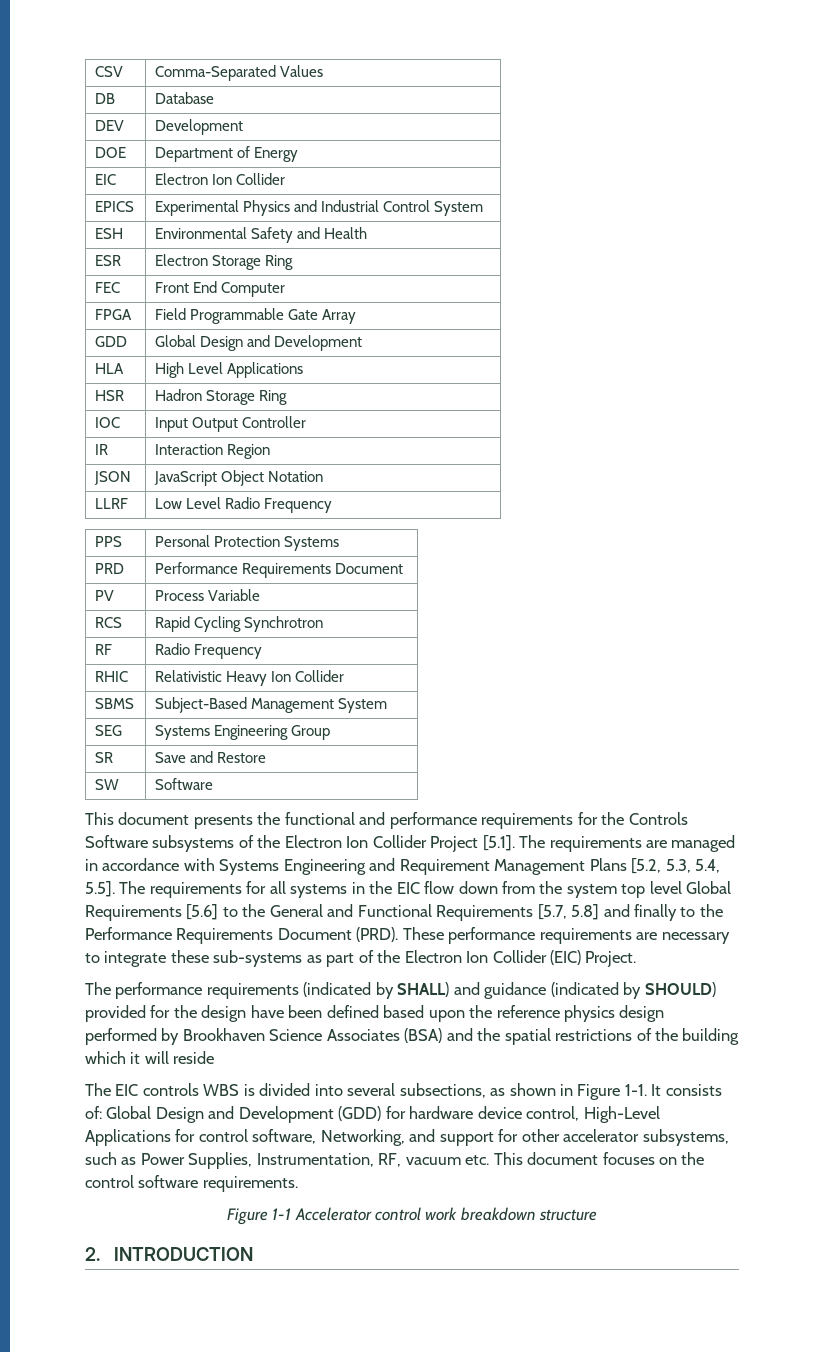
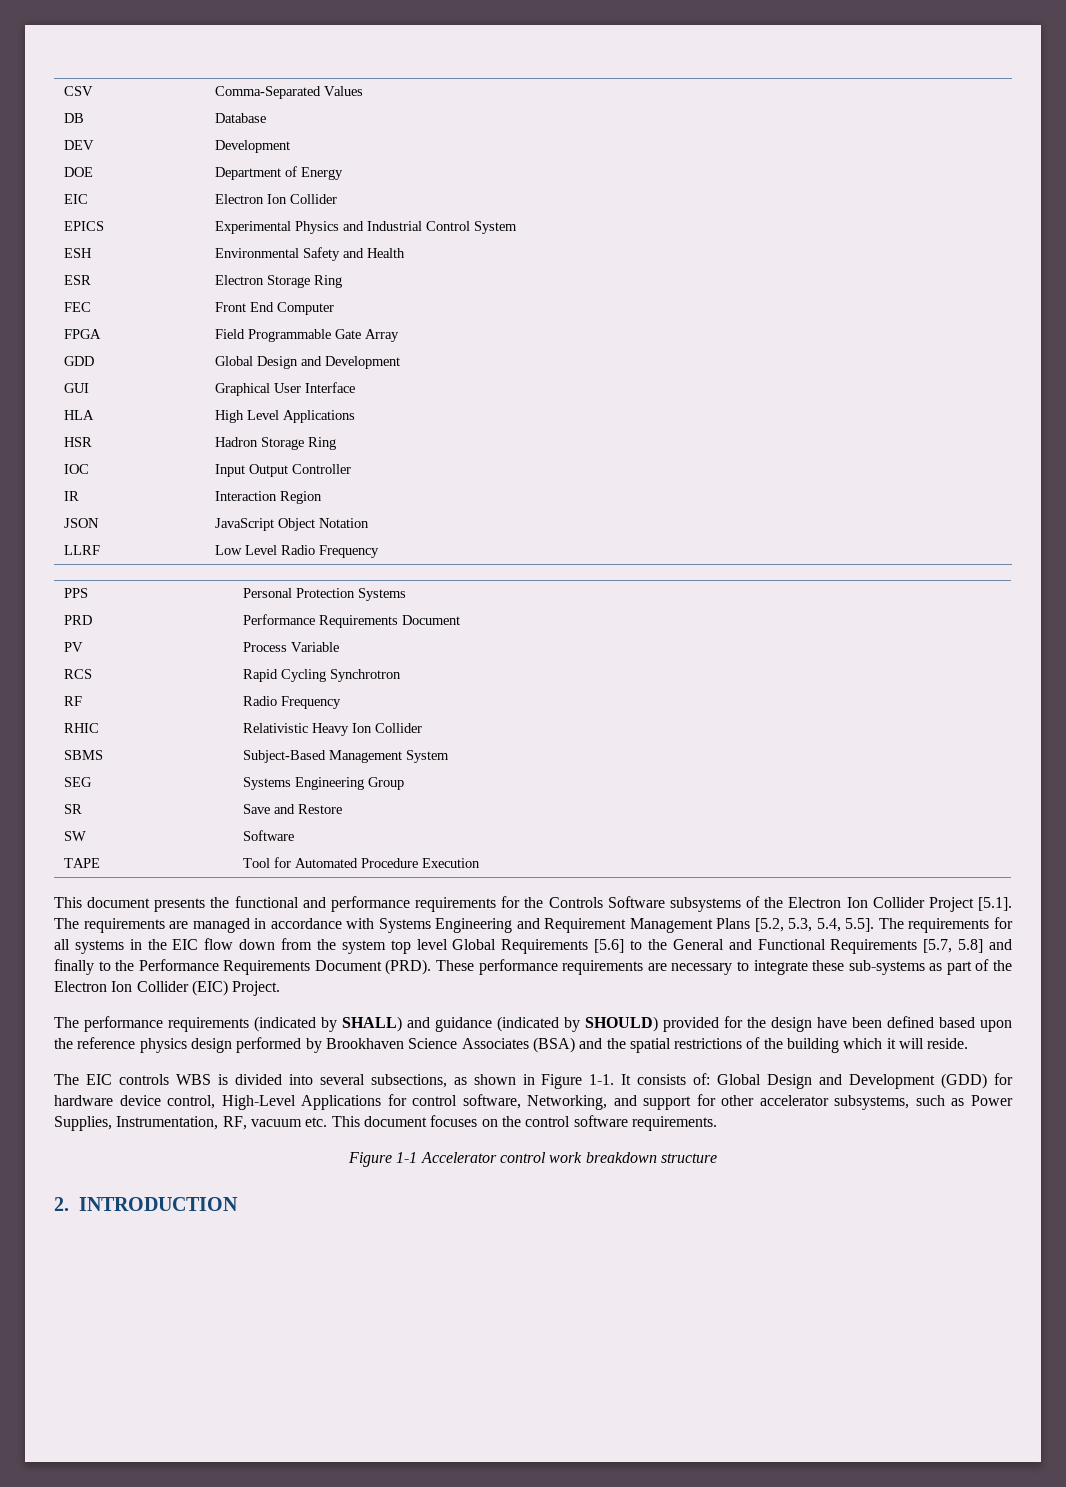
+ GUI | Graphical User Interface
+ TAPE | Tool for Automated Procedure Execution
- The performance requirements (indicated by SHALL) and guidance (indicated by SHOULD) provided for the design have been defined based upon the reference physics design performed by Brookhaven Science Associates (BSA) and the spatial restrictions of the building which it will reside
+ The performance requirements (indicated by SHALL) and guidance (indicated by SHOULD) provided for the design have been defined based upon the reference physics design performed by Brookhaven Science Associates (BSA) and the spatial restrictions of the building which it will reside.

